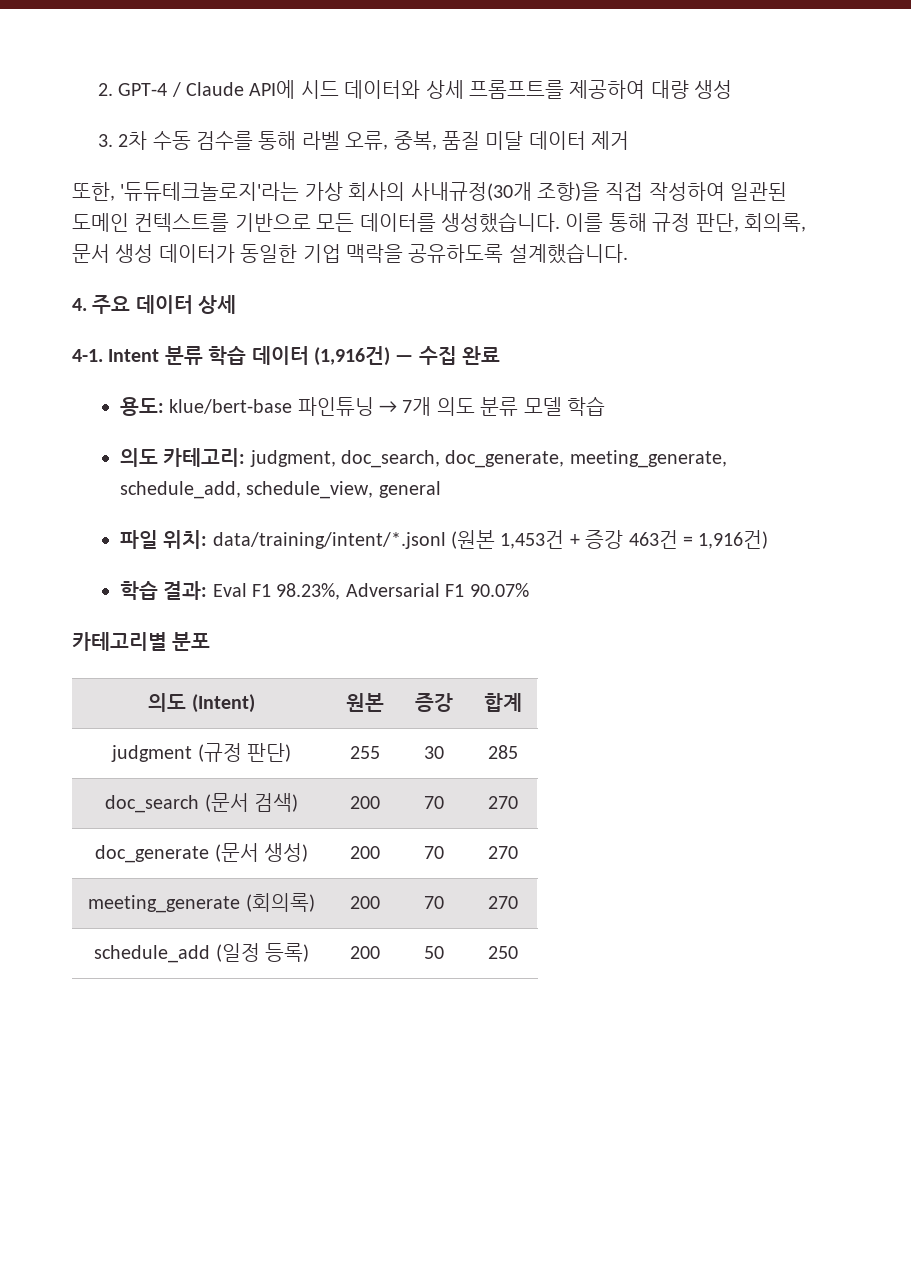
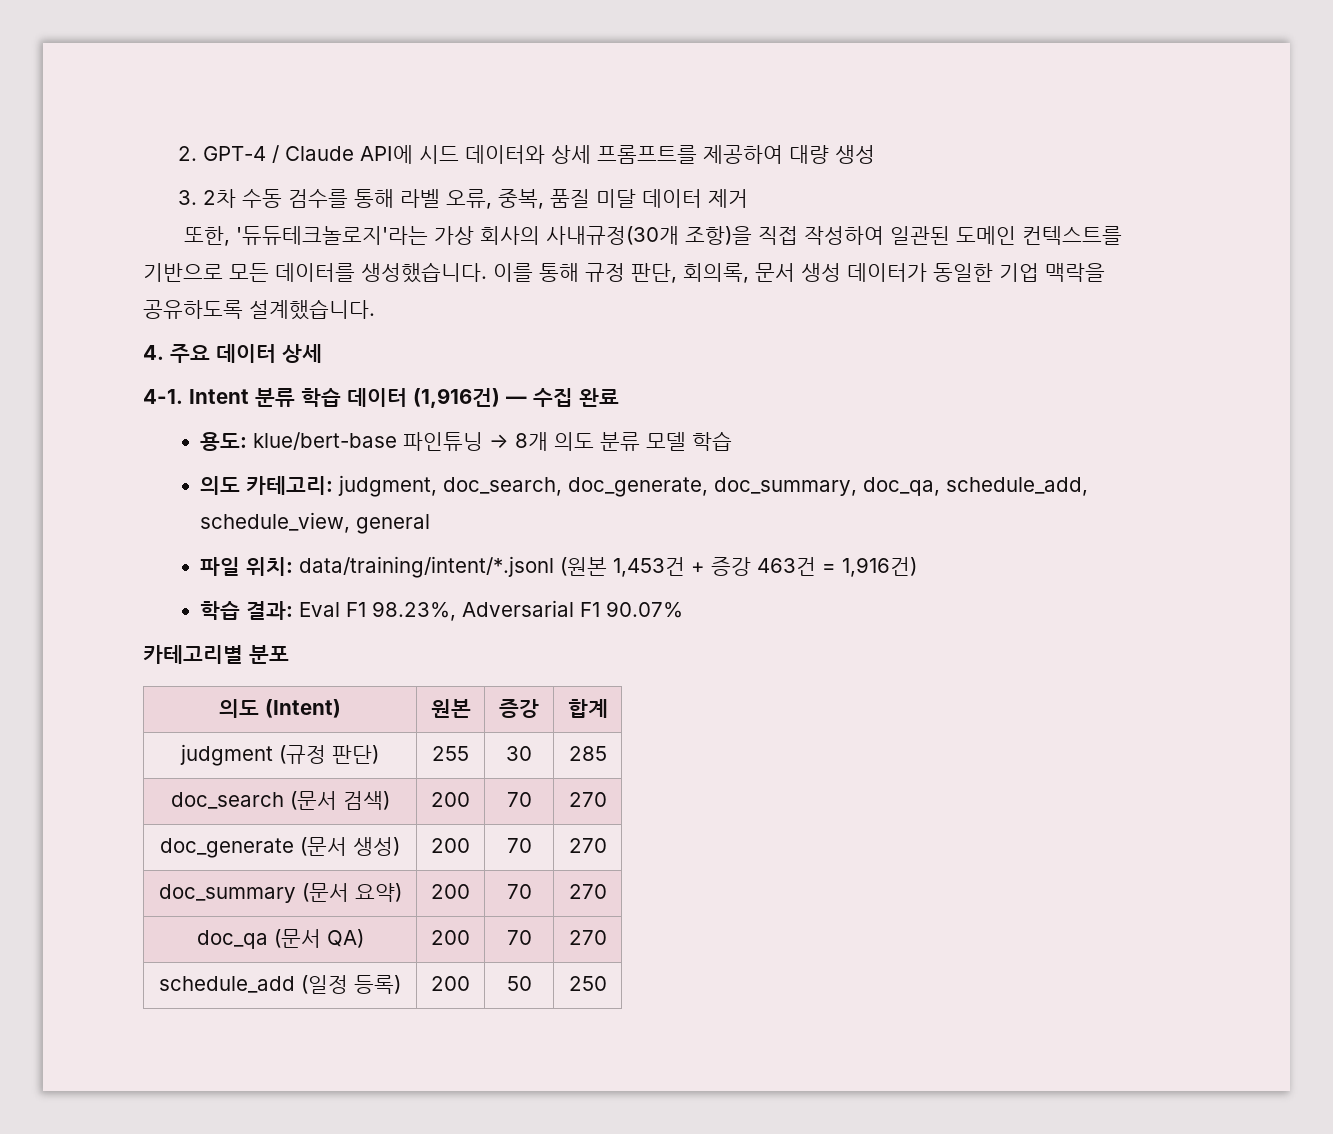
- 용도: klue/bert-base 파인튜닝 → 7개 의도 분류 모델 학습
+ 용도: klue/bert-base 파인튜닝 → 8개 의도 분류 모델 학습
- 의도 카테고리: judgment, doc_search, doc_generate, meeting_generate, schedule_add, schedule_view, general
+ 의도 카테고리: judgment, doc_search, doc_generate, doc_summary, doc_qa, schedule_add, schedule_view, general
- meeting_generate (회의록) | 200 | 70 | 270
+ doc_summary (문서 요약) | 200 | 70 | 270
+ doc_qa (문서 QA) | 200 | 70 | 270

